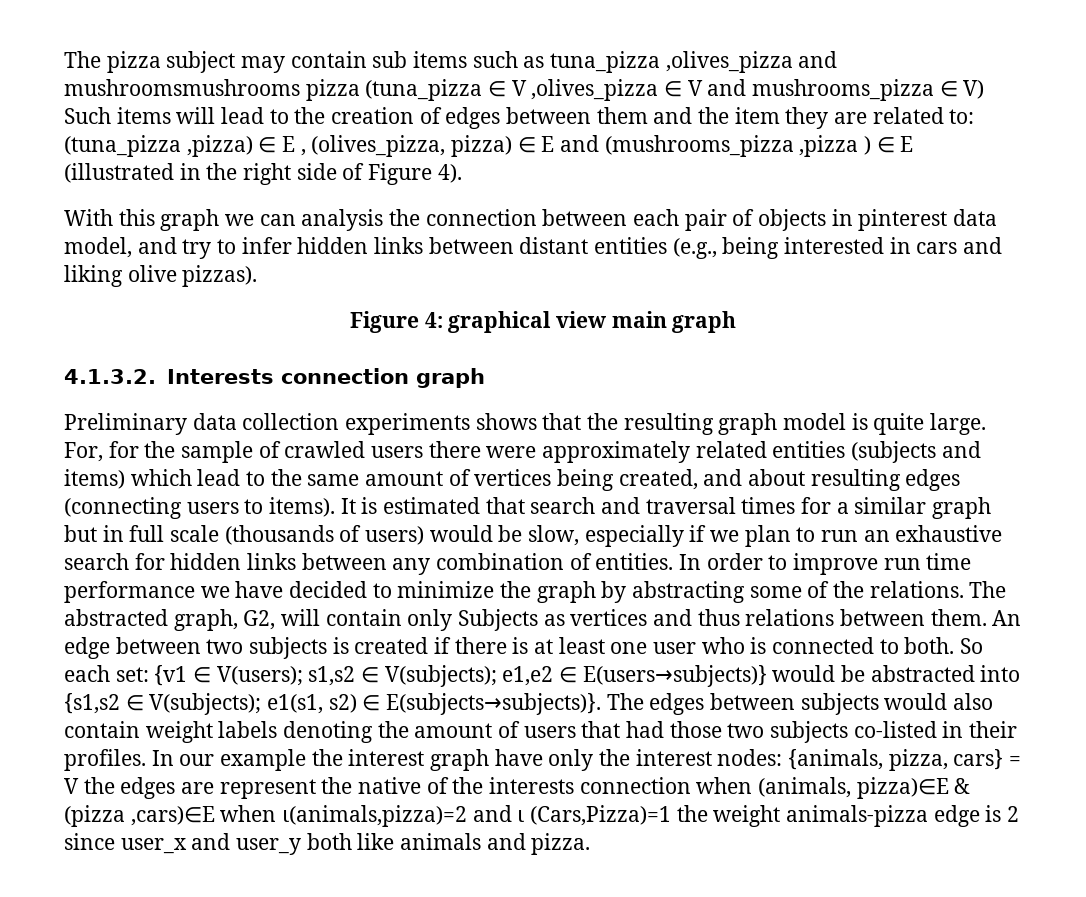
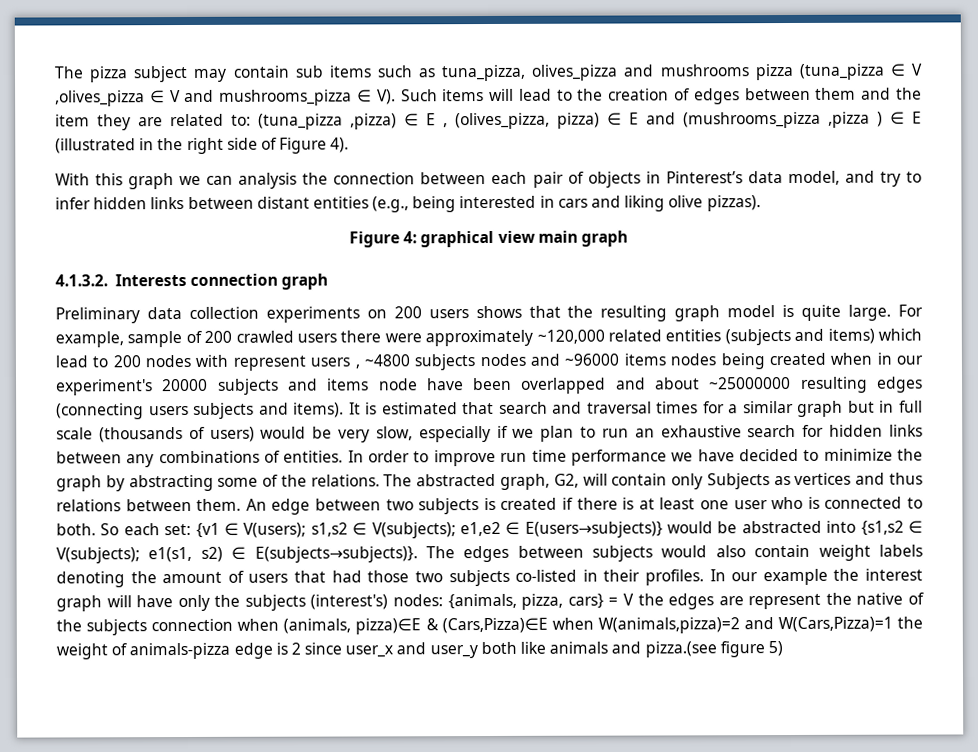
- The pizza subject may contain sub items such as tuna_pizza ,olives_pizza and mushroomsmushrooms pizza (tuna_pizza ∈ V ,olives_pizza ∈ V and mushrooms_pizza ∈ V) Such items will lead to the creation of edges between them and the item they are related to: (tuna_pizza ,pizza) ∈ E , (olives_pizza, pizza) ∈ E and (mushrooms_pizza ,pizza ) ∈ E (illustrated in the right side of Figure 4).
+ The pizza subject may contain sub items such as tuna_pizza, olives_pizza and mushrooms pizza (tuna_pizza ∈ V ,olives_pizza ∈ V and mushrooms_pizza ∈ V). Such items will lead to the creation of edges between them and the item they are related to: (tuna_pizza ,pizza) ∈ E , (olives_pizza, pizza) ∈ E and (mushrooms_pizza ,pizza ) ∈ E (illustrated in the right side of Figure 4).
- With this graph we can analysis the connection between each pair of objects in pinterest data model, and try to infer hidden links between distant entities (e.g., being interested in cars and liking olive pizzas).
+ With this graph we can analysis the connection between each pair of objects in Pinterest’s data model, and try to infer hidden links between distant entities (e.g., being interested in cars and liking olive pizzas).
- Preliminary data collection experiments shows that the resulting graph model is quite large.
+ Preliminary data collection experiments on 200 users shows that the resulting graph model is quite large.
- For, for the sample of crawled users there were approximately related entities (subjects and items) which lead to the same amount of vertices being created, and about resulting edges (connecting users to items).
+ For example, sample of 200 crawled users there were approximately ~120,000 related entities (subjects and items) which lead to 200 nodes with represent users , ~4800 subjects nodes and ~96000 items nodes being created when in our experiment's 20000 subjects and items node have been overlapped and about ~25000000 resulting edges (connecting users subjects and items).
- It is estimated that search and traversal times for a similar graph but in full scale (thousands of users) would be slow, especially if we plan to run an exhaustive search for hidden links between any combination of entities.
+ It is estimated that search and traversal times for a similar graph but in full scale (thousands of users) would be very slow, especially if we plan to run an exhaustive search for hidden links between any combinations of entities.
- In our example the interest graph have only the interest nodes: {animals, pizza, cars} = V the edges are represent the native of the interests connection when (animals, pizza)∈E & (pizza ,cars)∈E when ι(animals,pizza)=2 and ι (Cars,Pizza)=1 the weight animals-pizza edge is 2 since user_x and user_y both like animals and pizza.
+ In our example the interest graph will have only the subjects (interest's) nodes: {animals, pizza, cars} = V the edges are represent the native of the subjects connection when (animals, pizza)∈E & (Cars,Pizza)∈E when W(animals,pizza)=2 and W(Cars,Pizza)=1 the weight of animals-pizza edge is 2 since user_x and user_y both like animals and pizza.(see figure 5)

